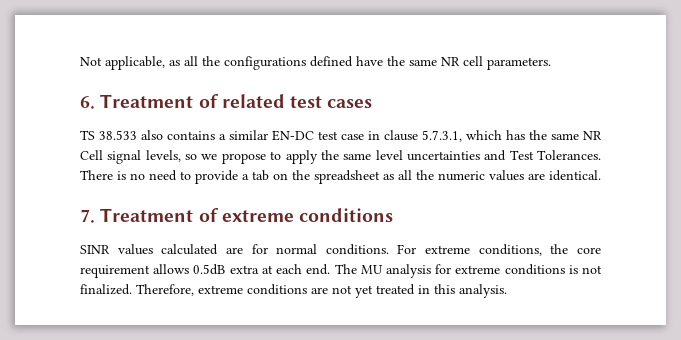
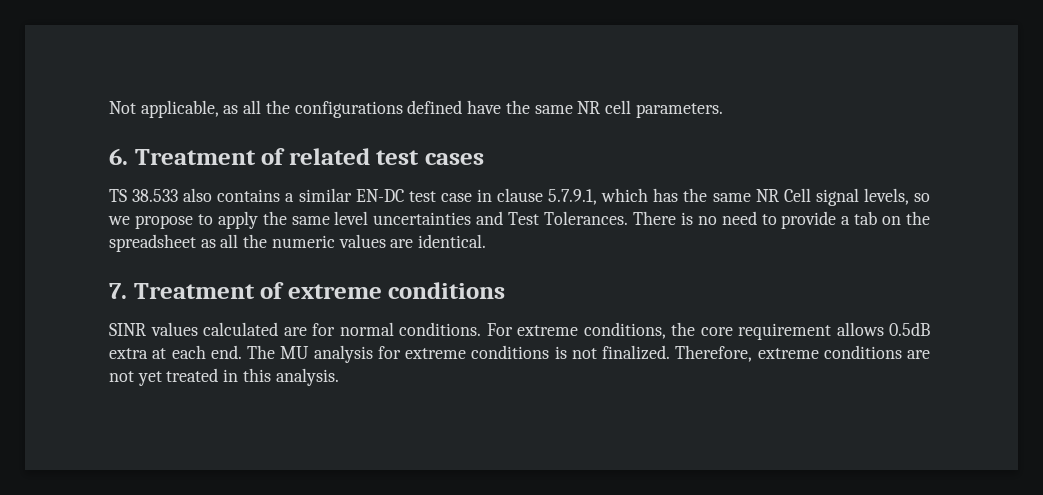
- TS 38.533 also contains a similar EN-DC test case in clause 5.7.3.1, which has the same NR Cell signal levels, so we propose to apply the same level uncertainties and Test Tolerances.
+ TS 38.533 also contains a similar EN-DC test case in clause 5.7.9.1, which has the same NR Cell signal levels, so we propose to apply the same level uncertainties and Test Tolerances.

